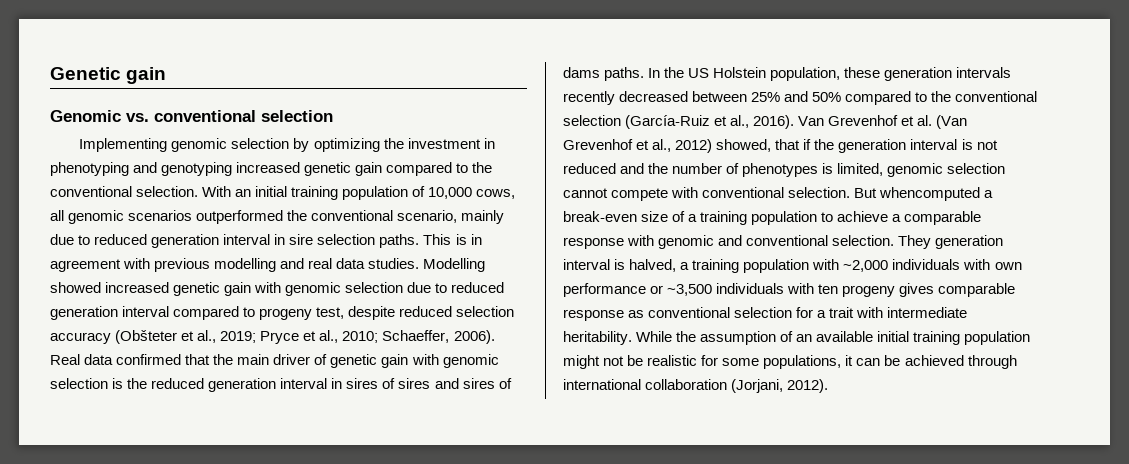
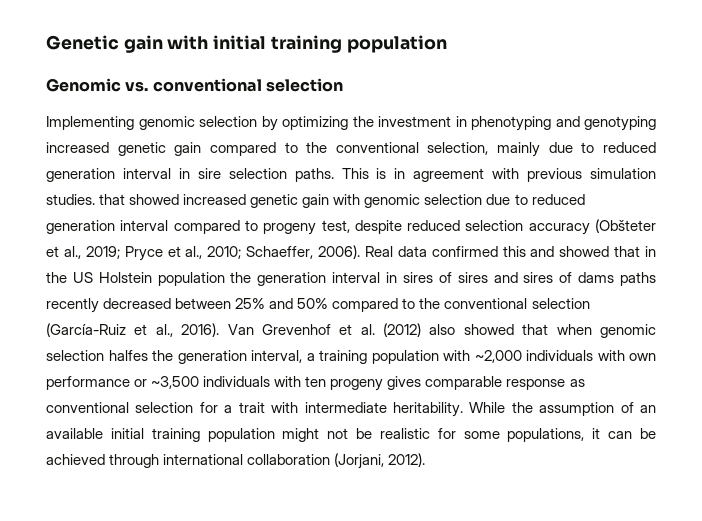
- Genetic gain
+ Genetic gain with initial training population
- Implementing genomic selection by optimizing the investment in phenotyping and genotyping increased genetic gain compared to the conventional selection. With an initial training population of 10,000 cows, all genomic scenarios outperformed the conventional scenario, mainly due to reduced generation interval in sire selection paths.
+ Implementing genomic selection by optimizing the investment in phenotyping and genotyping increased genetic gain compared to the conventional selection, mainly due to reduced generation interval in sire selection paths.
- This is in agreement with previous modelling and real data studies. Modelling showed increased genetic gain with genomic selection due to reduced generation interval compared to progeny test, despite reduced selection accuracy (Obšteter et al., 2019; Pryce et al., 2010; Schaeffer, 2006).
+ This is in agreement with previous simulation studies. that showed increased genetic gain with genomic selection due to reduced generation interval compared to progeny test, despite reduced selection accuracy (Obšteter et al., 2019; Pryce et al., 2010; Schaeffer, 2006).
- Real data confirmed that the main driver of genetic gain with genomic selection is the reduced generation interval in sires of sires and sires of dams paths. In the US Holstein population, these generation intervals recently decreased between 25% and 50% compared to the conventional selection (García-Ruiz et al., 2016).
+ Real data confirmed this and showed that in the US Holstein population the generation interval in sires of sires and sires of dams paths recently decreased between 25% and 50% compared to the conventional selection (García-Ruiz et al., 2016).
- Van Grevenhof et al. (Van Grevenhof et al., 2012) showed, that if the generation interval is not reduced and the number of phenotypes is limited, genomic selection cannot compete with conventional selection. But whencomputed a break-even size of a training population to achieve a comparable response with genomic and conventional selection. They generation interval is halved, a training population with ~2,000 individuals with own performance or ~3,500 individuals with ten progeny gives comparable response as conventional selection for a trait with intermediate heritability.
+ Van Grevenhof et al. (2012) also showed that when genomic selection halfes the generation interval, a training population with ~2,000 individuals with own performance or ~3,500 individuals with ten progeny gives comparable response as conventional selection for a trait with intermediate heritability.

